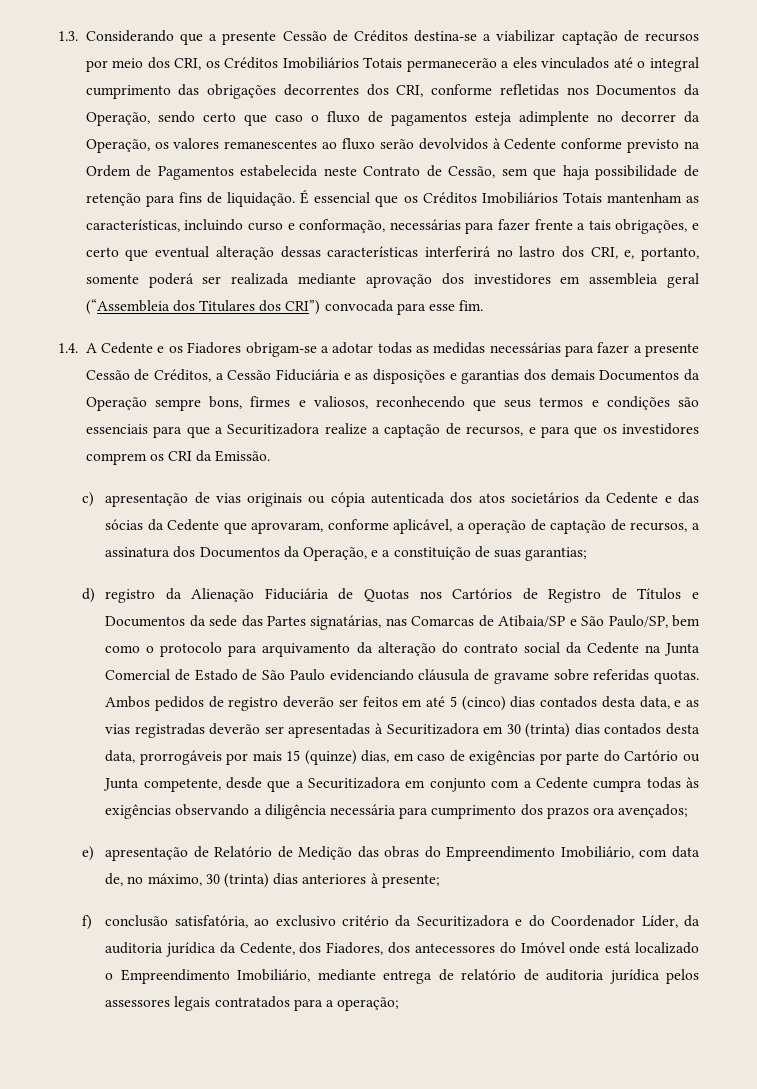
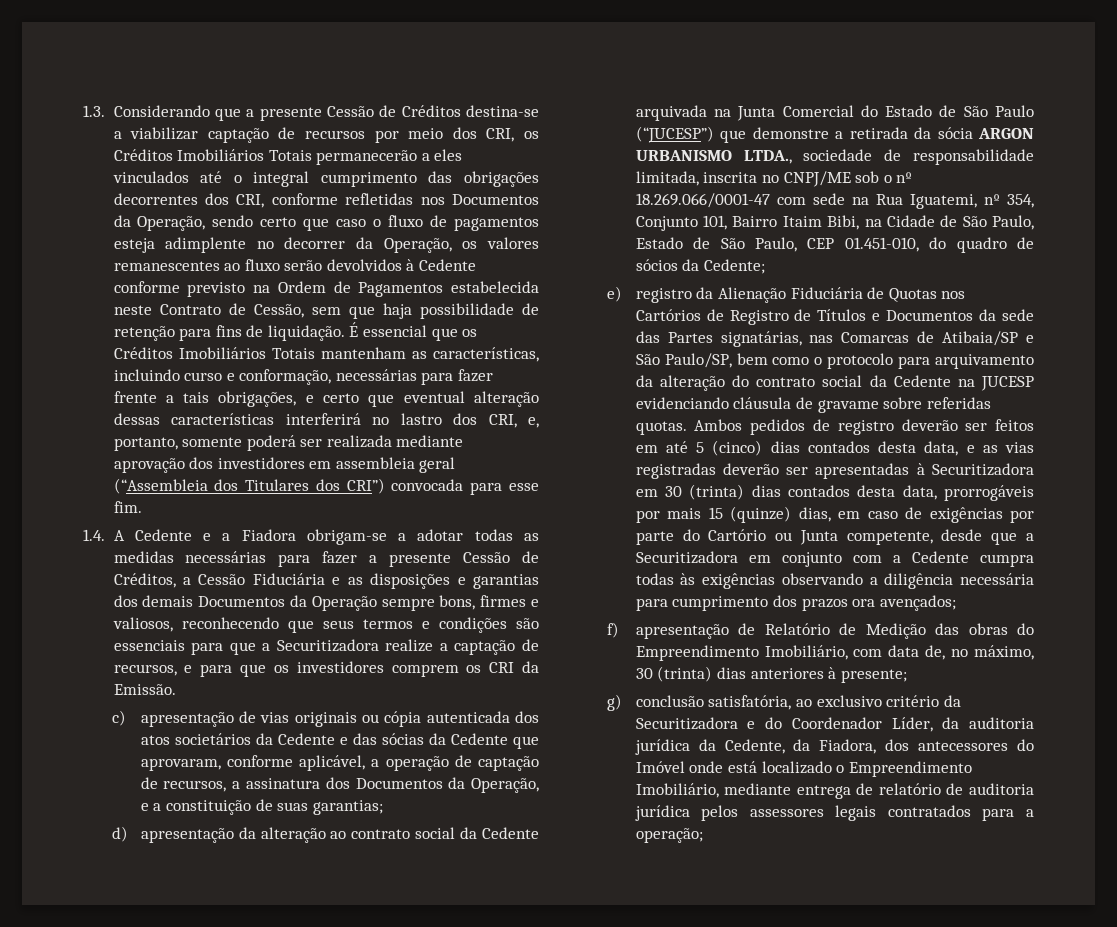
- 1.4. A Cedente e os Fiadores obrigam-se a adotar todas as medidas necessárias para fazer a presente Cessão de Créditos, a Cessão Fiduciária e as disposições e garantias dos demais Documentos da Operação sempre bons, firmes e valiosos, reconhecendo que seus termos e condições são essenciais para que a Securitizadora realize a captação de recursos, e para que os investidores comprem os CRI da Emissão.
+ 1.4. A Cedente e a Fiadora obrigam-se a adotar todas as medidas necessárias para fazer a presente Cessão de Créditos, a Cessão Fiduciária e as disposições e garantias dos demais Documentos da Operação sempre bons, firmes e valiosos, reconhecendo que seus termos e condições são essenciais para que a Securitizadora realize a captação de recursos, e para que os investidores comprem os CRI da Emissão.
- d) registro da Alienação Fiduciária de Quotas nos Cartórios de Registro de Títulos e Documentos da sede das Partes signatárias, nas Comarcas de Atibaia/SP e São Paulo/SP, bem como o protocolo para arquivamento da alteração do contrato social da Cedente na Junta Comercial de Estado de São Paulo evidenciando cláusula de gravame sobre referidas quotas.
+ d) apresentação da alteração ao contrato social da Cedente arquivada na Junta Comercial do Estado de São Paulo (“JUCESP”) que demonstre a retirada da sócia ARGON URBANISMO LTDA., sociedade de responsabilidade limitada, inscrita no CNPJ/ME sob o nº 18.269.066/0001-47 com sede na Rua Iguatemi, nº 354, Conjunto 101, Bairro Itaim Bibi, na Cidade de São Paulo, Estado de São Paulo, CEP 01.451-010, do quadro de sócios da Cedente;
+ e) registro da Alienação Fiduciária de Quotas nos Cartórios de Registro de Títulos e Documentos da sede das Partes signatárias, nas Comarcas de Atibaia/SP e São Paulo/SP, bem como o protocolo para arquivamento da alteração do contrato social da Cedente na JUCESP evidenciando cláusula de gravame sobre referidas quotas.
- e) apresentação de Relatório de Medição das obras do Empreendimento Imobiliário, com data de, no máximo, 30 (trinta) dias anteriores à presente;
+ f) apresentação de Relatório de Medição das obras do Empreendimento Imobiliário, com data de, no máximo, 30 (trinta) dias anteriores à presente;
- f) conclusão satisfatória, ao exclusivo critério da Securitizadora e do Coordenador Líder, da auditoria jurídica da Cedente, dos Fiadores, dos antecessores do Imóvel onde está localizado o Empreendimento Imobiliário, mediante entrega de relatório de auditoria jurídica pelos assessores legais contratados para a operação;
+ g) conclusão satisfatória, ao exclusivo critério da Securitizadora e do Coordenador Líder, da auditoria jurídica da Cedente, da Fiadora, dos antecessores do Imóvel onde está localizado o Empreendimento Imobiliário, mediante entrega de relatório de auditoria jurídica pelos assessores legais contratados para a operação;

